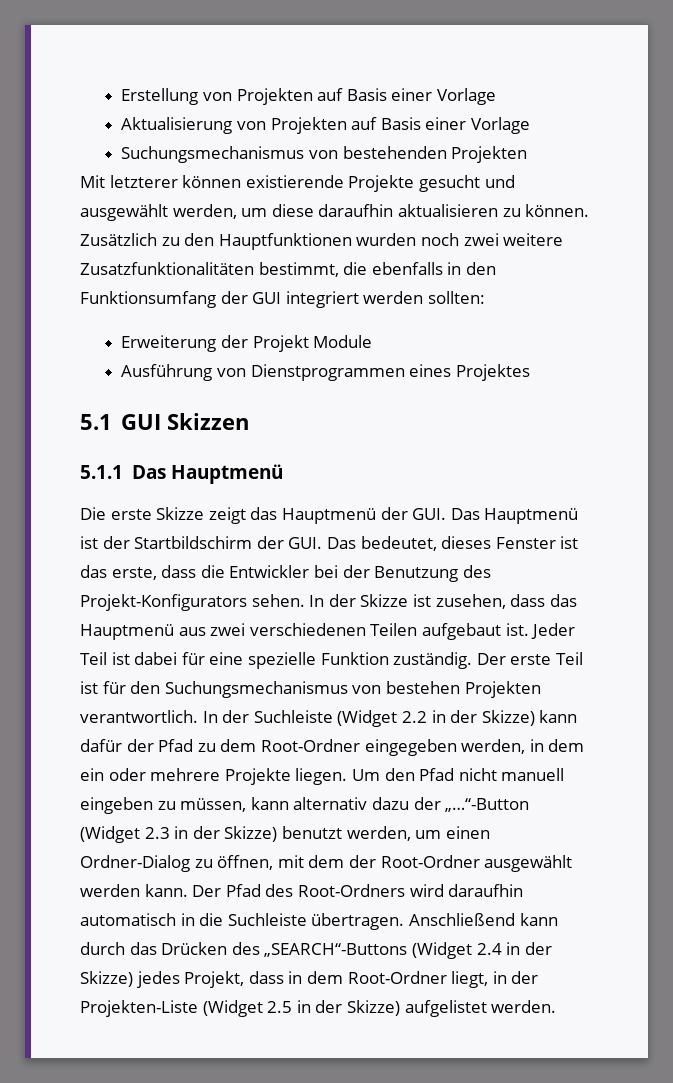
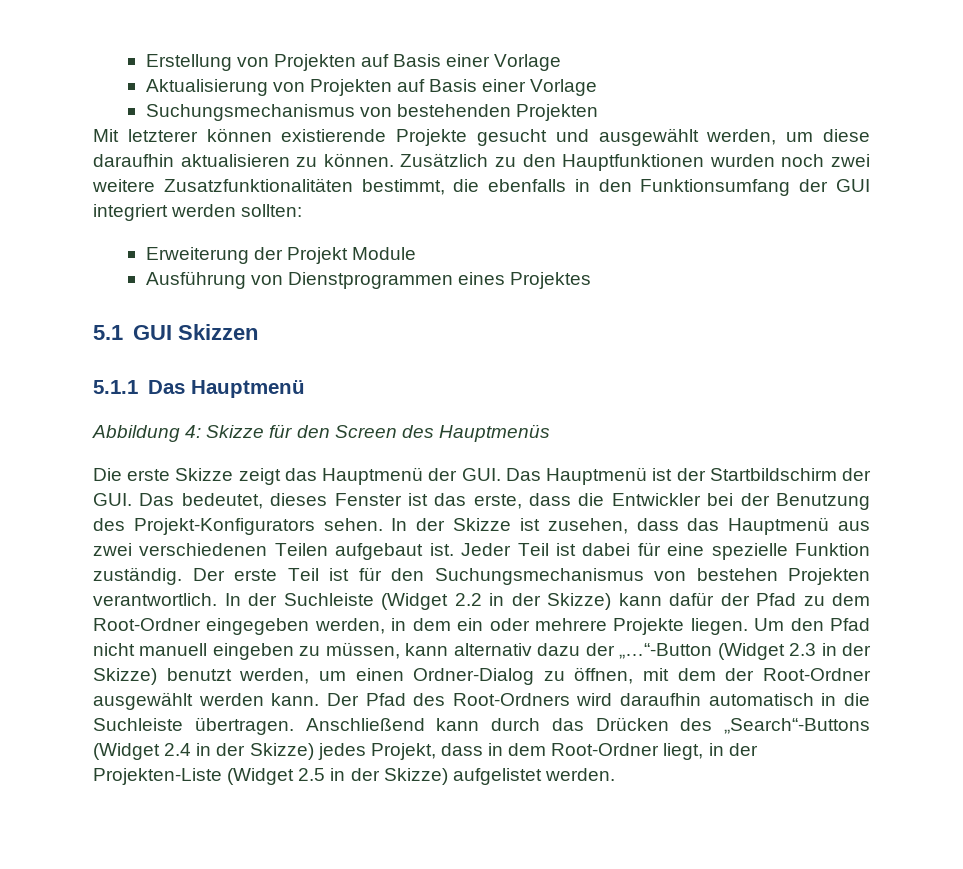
+ Abbildung 4: Skizze für den Screen des Hauptmenüs
- Anschließend kann durch das Drücken des „SEARCH“-Buttons (Widget 2.4 in der Skizze) jedes Projekt, dass in dem Root-Ordner liegt, in der Projekten-Liste (Widget 2.5 in der Skizze) aufgelistet werden.
+ Anschließend kann durch das Drücken des „Search“-Buttons (Widget 2.4 in der Skizze) jedes Projekt, dass in dem Root-Ordner liegt, in der Projekten-Liste (Widget 2.5 in der Skizze) aufgelistet werden.

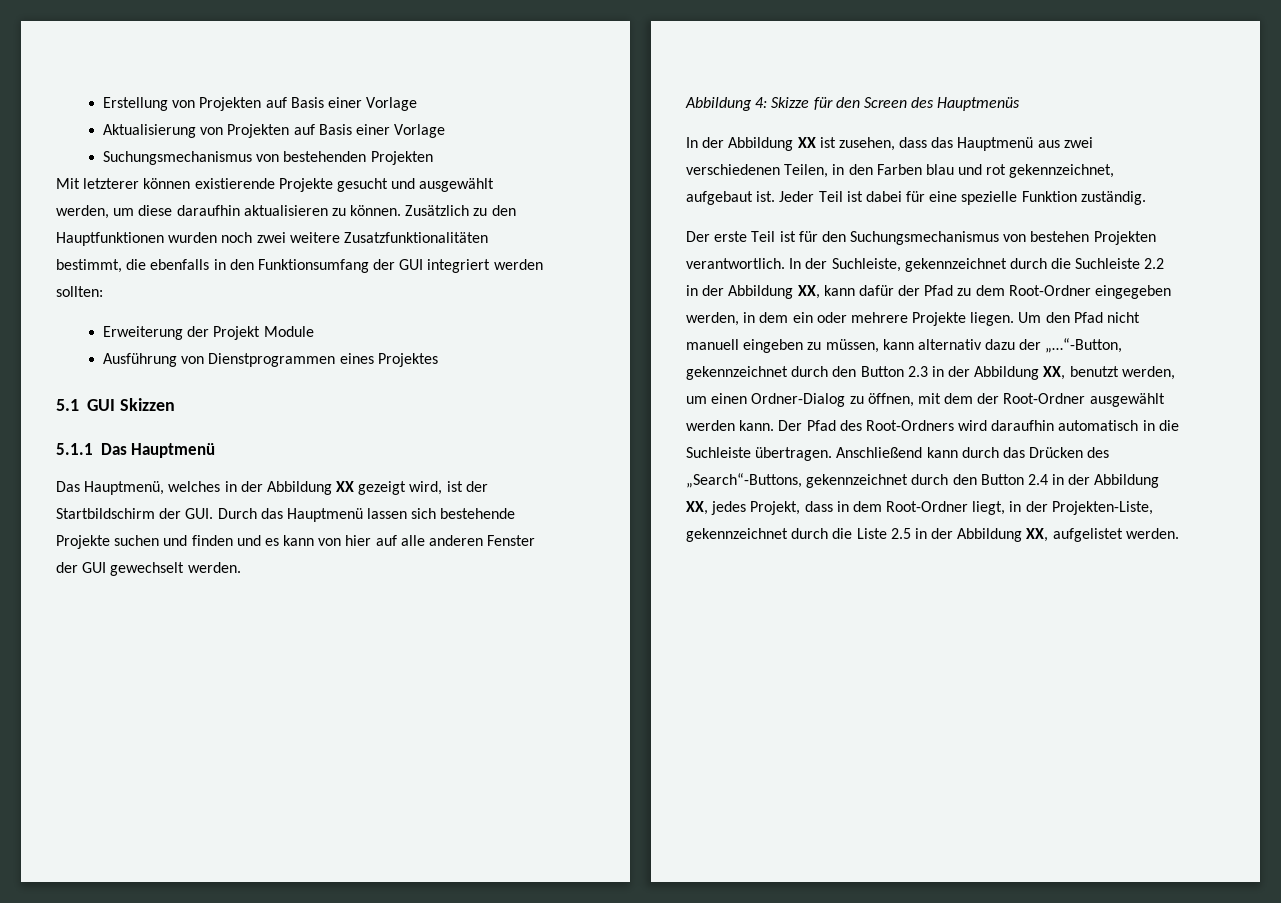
+ Das Hauptmenü, welches in der Abbildung XX gezeigt wird, ist der Startbildschirm der GUI. Durch das Hauptmenü lassen sich bestehende Projekte suchen und finden und es kann von hier auf alle anderen Fenster der GUI gewechselt werden.
- Die erste Skizze zeigt das Hauptmenü der GUI. Das Hauptmenü ist der Startbildschirm der GUI. Das bedeutet, dieses Fenster ist das erste, dass die Entwickler bei der Benutzung des Projekt-Konfigurators sehen. In der Skizze ist zusehen, dass das Hauptmenü aus zwei verschiedenen Teilen aufgebaut ist.
+ In der Abbildung XX ist zusehen, dass das Hauptmenü aus zwei verschiedenen Teilen, in den Farben blau und rot gekennzeichnet, aufgebaut ist.
- Jeder Teil ist dabei für eine spezielle Funktion zuständig. Der erste Teil ist für den Suchungsmechanismus von bestehen Projekten verantwortlich.
+ Jeder Teil ist dabei für eine spezielle Funktion zuständig.
+ Der erste Teil ist für den Suchungsmechanismus von bestehen Projekten verantwortlich.
- In der Suchleiste (Widget 2.2 in der Skizze) kann dafür der Pfad zu dem Root-Ordner eingegeben werden, in dem ein oder mehrere Projekte liegen.
+ In der Suchleiste, gekennzeichnet durch die Suchleiste 2.2 in der Abbildung XX, kann dafür der Pfad zu dem Root-Ordner eingegeben werden, in dem ein oder mehrere Projekte liegen.
- Um den Pfad nicht manuell eingeben zu müssen, kann alternativ dazu der „…“-Button (Widget 2.3 in der Skizze) benutzt werden, um einen Ordner-Dialog zu öffnen, mit dem der Root-Ordner ausgewählt werden kann.
+ Um den Pfad nicht manuell eingeben zu müssen, kann alternativ dazu der „…“-Button, gekennzeichnet durch den Button 2.3 in der Abbildung XX, benutzt werden, um einen Ordner-Dialog zu öffnen, mit dem der Root-Ordner ausgewählt werden kann.
- Anschließend kann durch das Drücken des „Search“-Buttons (Widget 2.4 in der Skizze) jedes Projekt, dass in dem Root-Ordner liegt, in der Projekten-Liste (Widget 2.5 in der Skizze) aufgelistet werden.
+ Anschließend kann durch das Drücken des „Search“-Buttons, gekennzeichnet durch den Button 2.4 in der Abbildung XX, jedes Projekt, dass in dem Root-Ordner liegt, in der Projekten-Liste, gekennzeichnet durch die Liste 2.5 in der Abbildung XX, aufgelistet werden.

